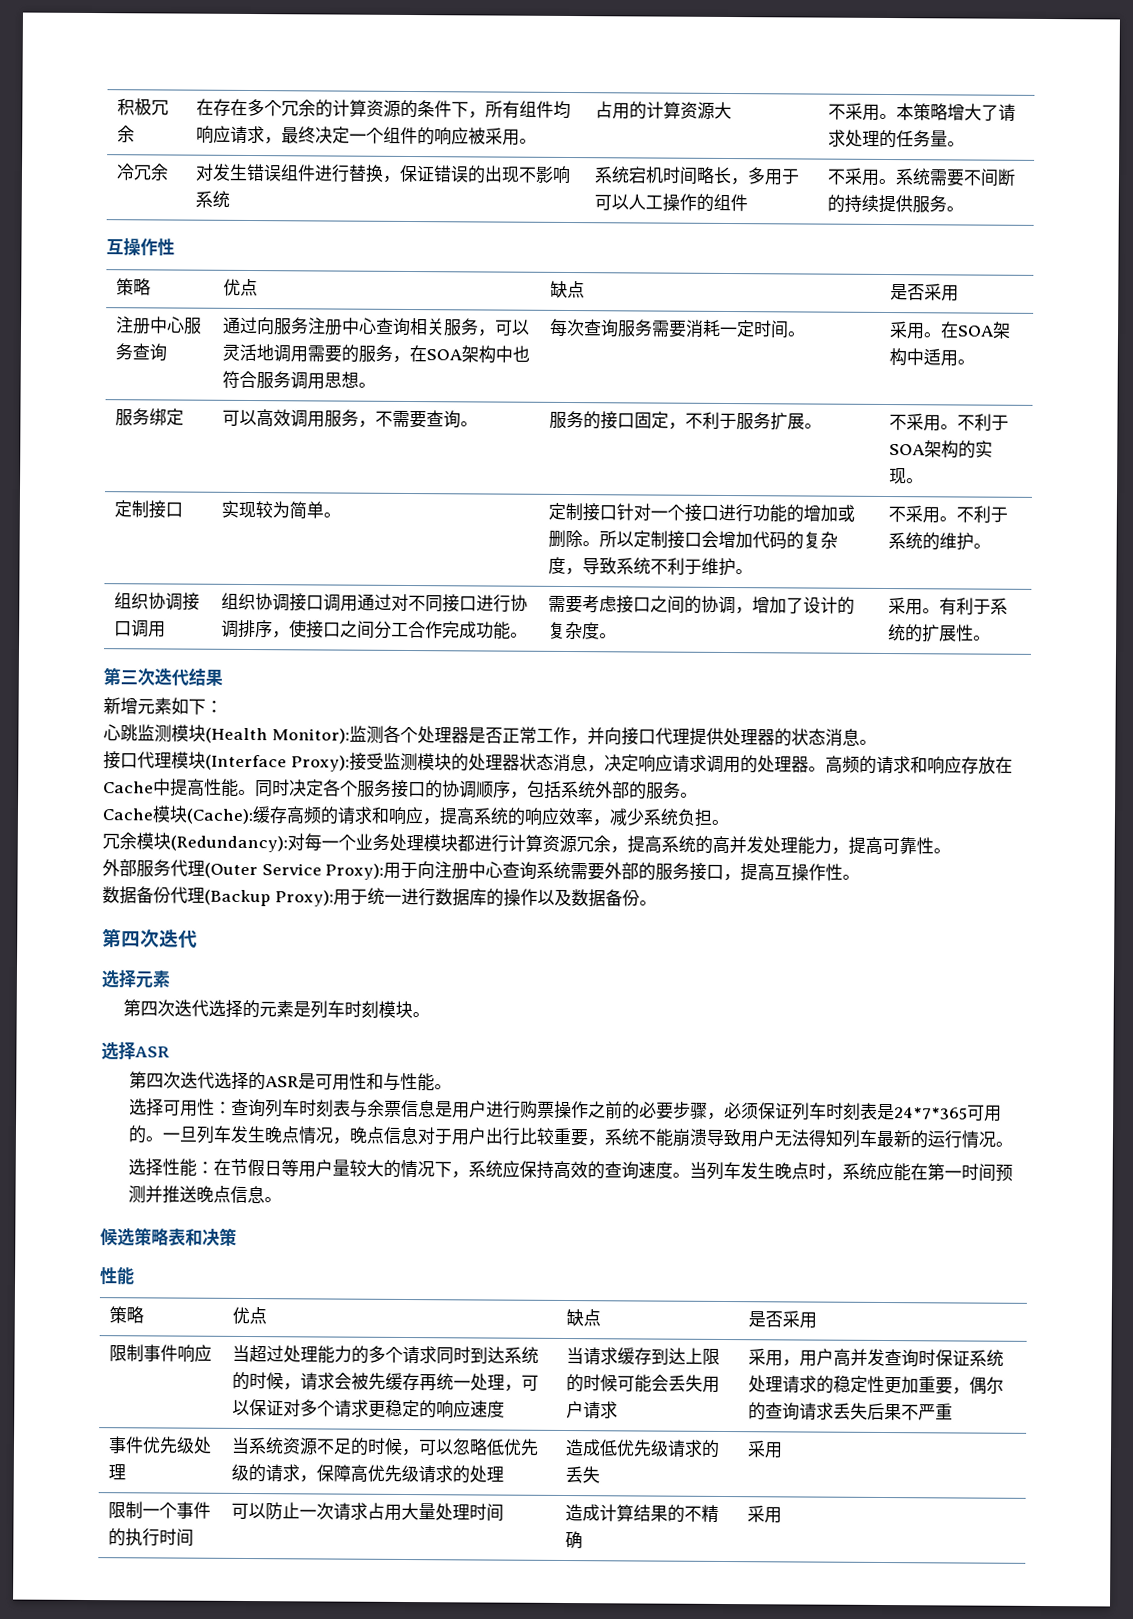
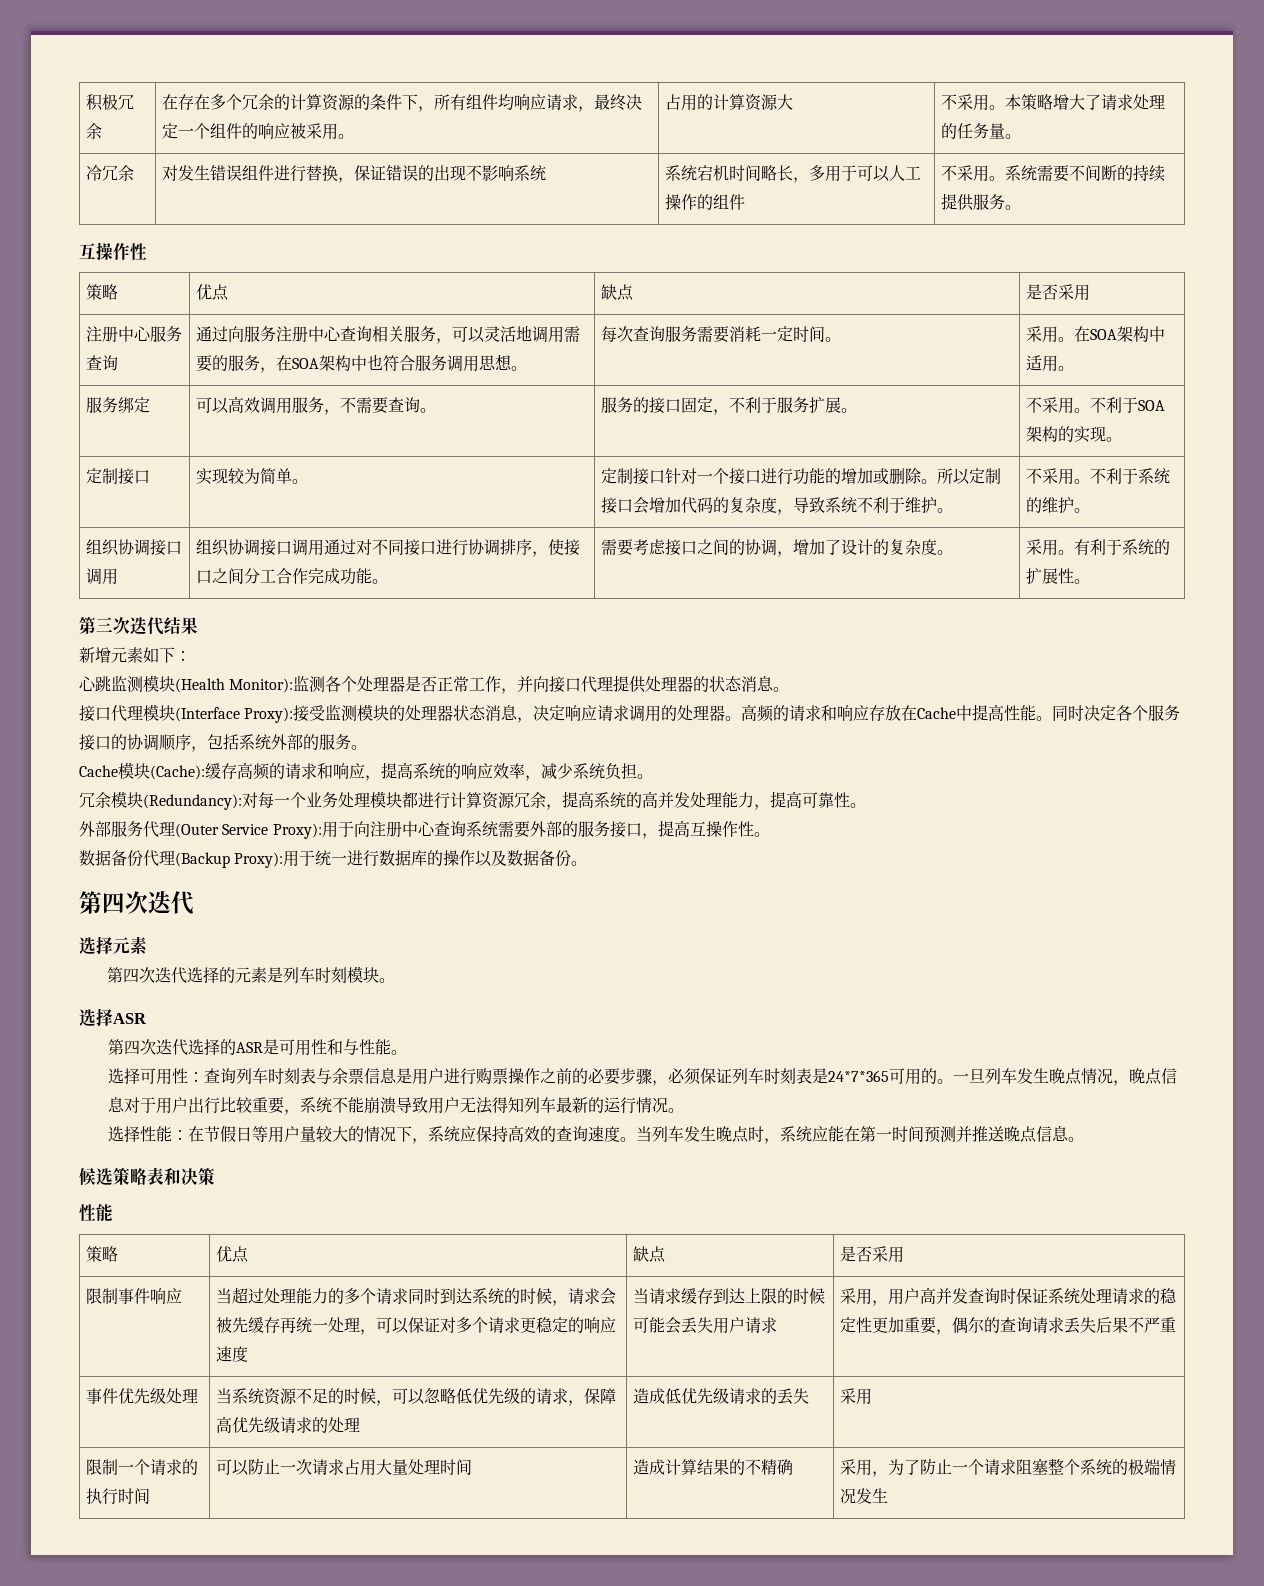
- 限制一个事件的执行时间 | 可以防止一次请求占用大量处理时间 | 造成计算结果的不精确 | 采用
+ 限制一个请求的执行时间 | 可以防止一次请求占用大量处理时间 | 造成计算结果的不精确 | 采用，为了防止一个请求阻塞整个系统的极端情况发生

